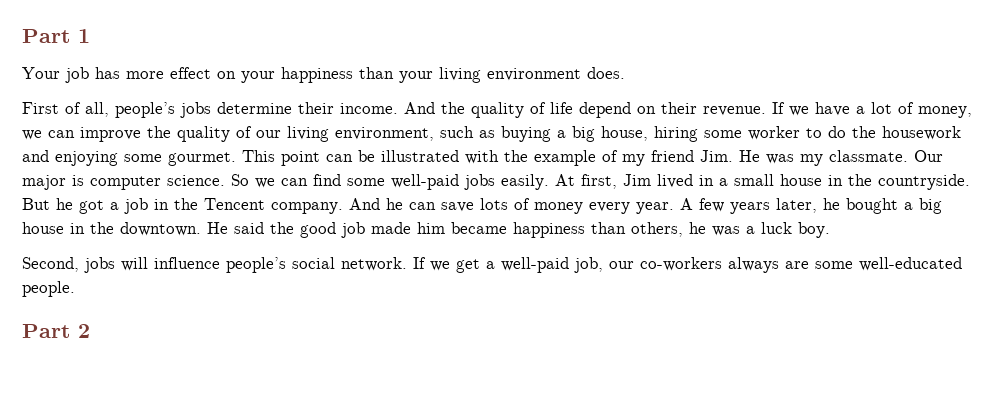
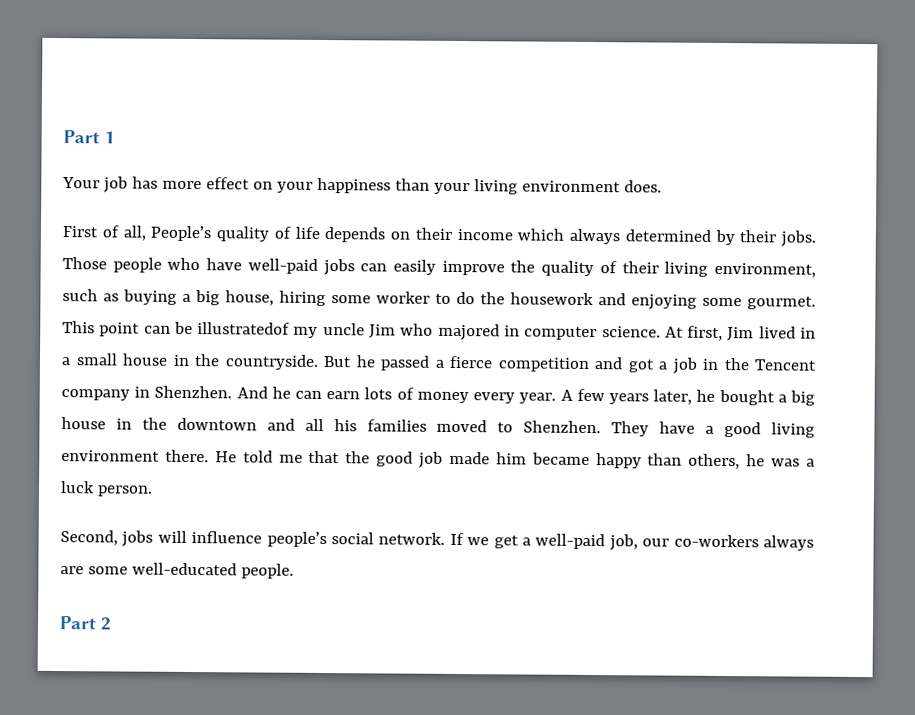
- First of all, people’s jobs determine their income. And the quality of life depend on their revenue. If we have a lot of money, we can improve the quality of our living environment, such as buying a big house, hiring some worker to do the housework and enjoying some gourmet.
+ First of all, People’s quality of life depends on their income which always determined by their jobs. Those people who have well-paid jobs can easily improve the quality of their living environment, such as buying a big house, hiring some worker to do the housework and enjoying some gourmet.
- This point can be illustrated with the example of my friend Jim. He was my classmate. Our major is computer science. So we can find some well-paid jobs easily.
+ This point can be illustratedof my uncle Jim who majored in computer science.
- But he got a job in the Tencent company.
+ But he passed a fierce competition and got a job in the Tencent company in Shenzhen.
- And he can save lots of money every year.
+ And he can earn lots of money every year.
- A few years later, he bought a big house in the downtown. He said the good job made him became happiness than others, he was a luck boy.
+ A few years later, he bought a big house in the downtown and all his families moved to Shenzhen. They have a good living environment there. He told me that the good job made him became happy than others, he was a luck person.

